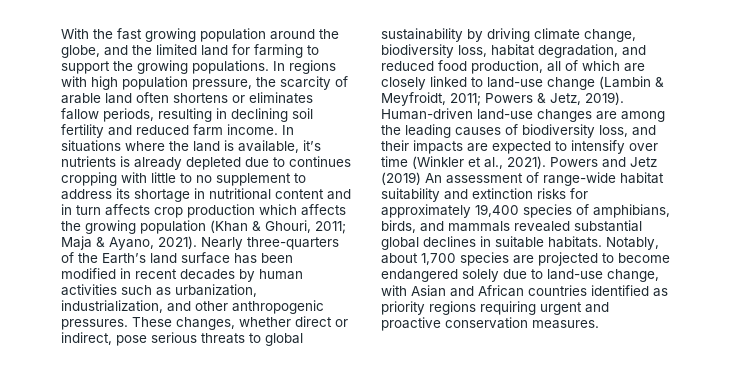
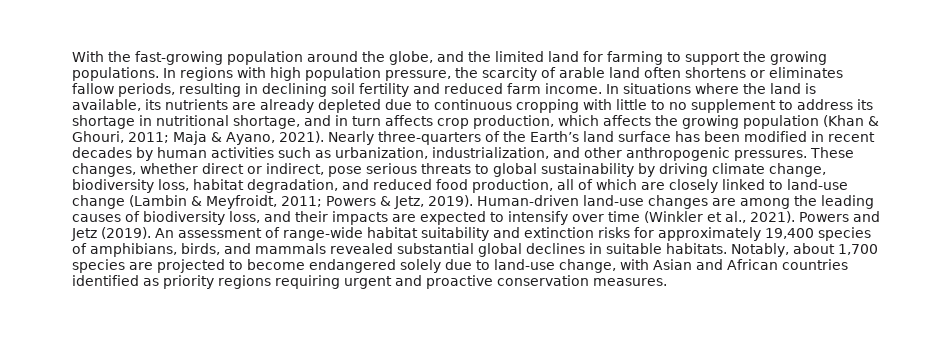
- With the fast growing population around the globe, and the limited land for farming to support the growing populations.
+ With the fast-growing population around the globe, and the limited land for farming to support the growing populations.
- In situations where the land is available, it’s nutrients is already depleted due to continues cropping with little to no supplement to address its shortage in nutritional content and in turn affects crop production which affects the growing population (Khan & Ghouri, 2011; Maja & Ayano, 2021).
+ In situations where the land is available, its nutrients are already depleted due to continuous cropping with little to no supplement to address its shortage in nutritional shortage, and in turn affects crop production, which affects the growing population (Khan & Ghouri, 2011; Maja & Ayano, 2021).
- Powers and Jetz (2019) An assessment of range-wide habitat suitability and extinction risks for approximately 19,400 species of amphibians, birds, and mammals revealed substantial global declines in suitable habitats.
+ Powers and Jetz (2019). An assessment of range-wide habitat suitability and extinction risks for approximately 19,400 species of amphibians, birds, and mammals revealed substantial global declines in suitable habitats.

